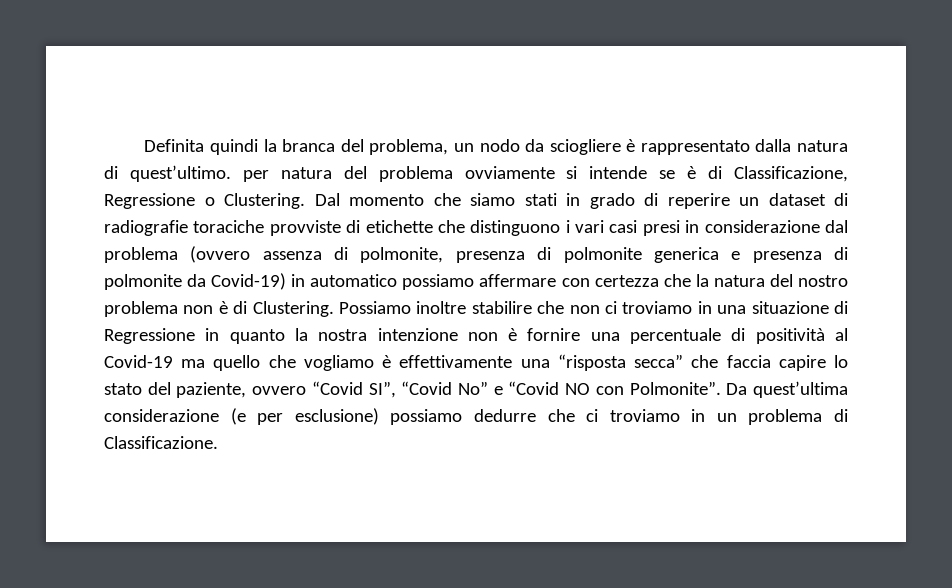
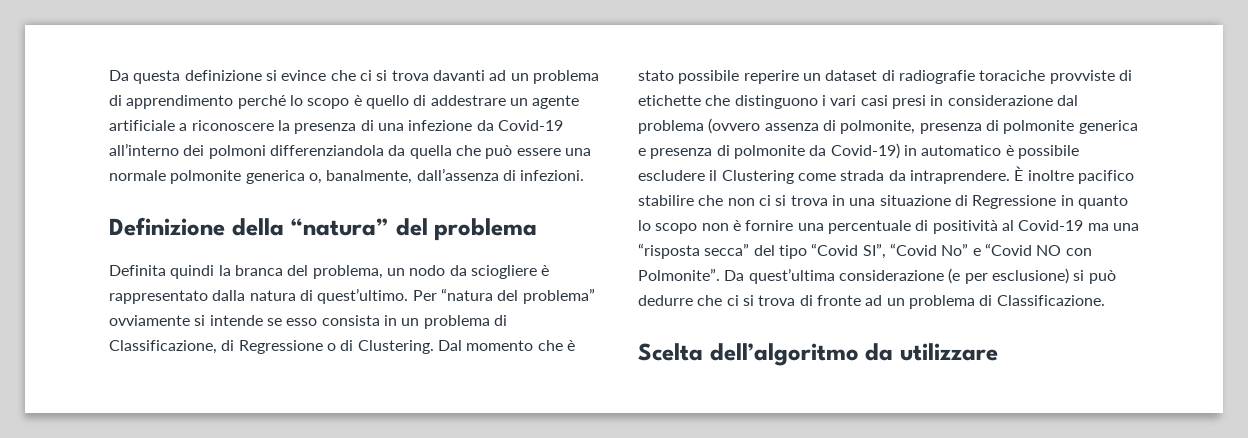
+ Da questa definizione si evince che ci si trova davanti ad un problema di apprendimento perché lo scopo è quello di addestrare un agente artificiale a riconoscere la presenza di una infezione da Covid-19 all’interno dei polmoni differenziandola da quella che può essere una normale polmonite generica o, banalmente, dall’assenza di infezioni.
+ Definizione della “natura” del problema
- Definita quindi la branca del problema, un nodo da sciogliere è rappresentato dalla natura di quest’ultimo. per natura del problema ovviamente si intende se è di Classificazione, Regressione o Clustering.
+ Definita quindi la branca del problema, un nodo da sciogliere è rappresentato dalla natura di quest’ultimo. Per “natura del problema” ovviamente si intende se esso consista in un problema di Classificazione, di Regressione o di Clustering.
- Dal momento che siamo stati in grado di reperire un dataset di radiografie toraciche provviste di etichette che distinguono i vari casi presi in considerazione dal problema (ovvero assenza di polmonite, presenza di polmonite generica e presenza di polmonite da Covid-19) in automatico possiamo affermare con certezza che la natura del nostro problema non è di Clustering. Possiamo inoltre stabilire che non ci troviamo in una situazione di Regressione in quanto la nostra intenzione non è fornire una percentuale di positività al Covid-19 ma quello che vogliamo è effettivamente una “risposta secca” che faccia capire lo stato del paziente, ovvero “Covid SI”, “Covid No” e “Covid NO con Polmonite”.
+ Dal momento che è stato possibile reperire un dataset di radiografie toraciche provviste di etichette che distinguono i vari casi presi in considerazione dal problema (ovvero assenza di polmonite, presenza di polmonite generica e presenza di polmonite da Covid-19) in automatico è possibile escludere il Clustering come strada da intraprendere. È inoltre pacifico stabilire che non ci si trova in una situazione di Regressione in quanto lo scopo non è fornire una percentuale di positività al Covid-19 ma una “risposta secca” del tipo “Covid SI”, “Covid No” e “Covid NO con Polmonite”.
- Da quest’ultima considerazione (e per esclusione) possiamo dedurre che ci troviamo in un problema di Classificazione.
+ Da quest’ultima considerazione (e per esclusione) si può dedurre che ci si trova di fronte ad un problema di Classificazione.
+ Scelta dell’algoritmo da utilizzare

